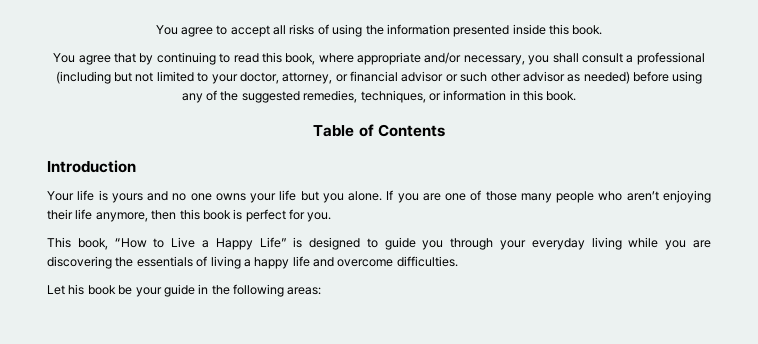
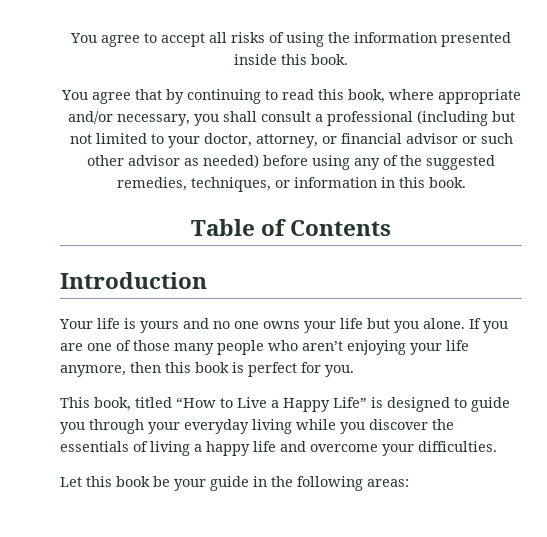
- If you are one of those many people who aren’t enjoying their life anymore, then this book is perfect for you.
+ If you are one of those many people who aren’t enjoying your life anymore, then this book is perfect for you.
- This book, “How to Live a Happy Life” is designed to guide you through your everyday living while you are discovering the essentials of living a happy life and overcome difficulties.
+ This book, titled “How to Live a Happy Life” is designed to guide you through your everyday living while you discover the essentials of living a happy life and overcome your difficulties.
- Let his book be your guide in the following areas:
+ Let this book be your guide in the following areas:

